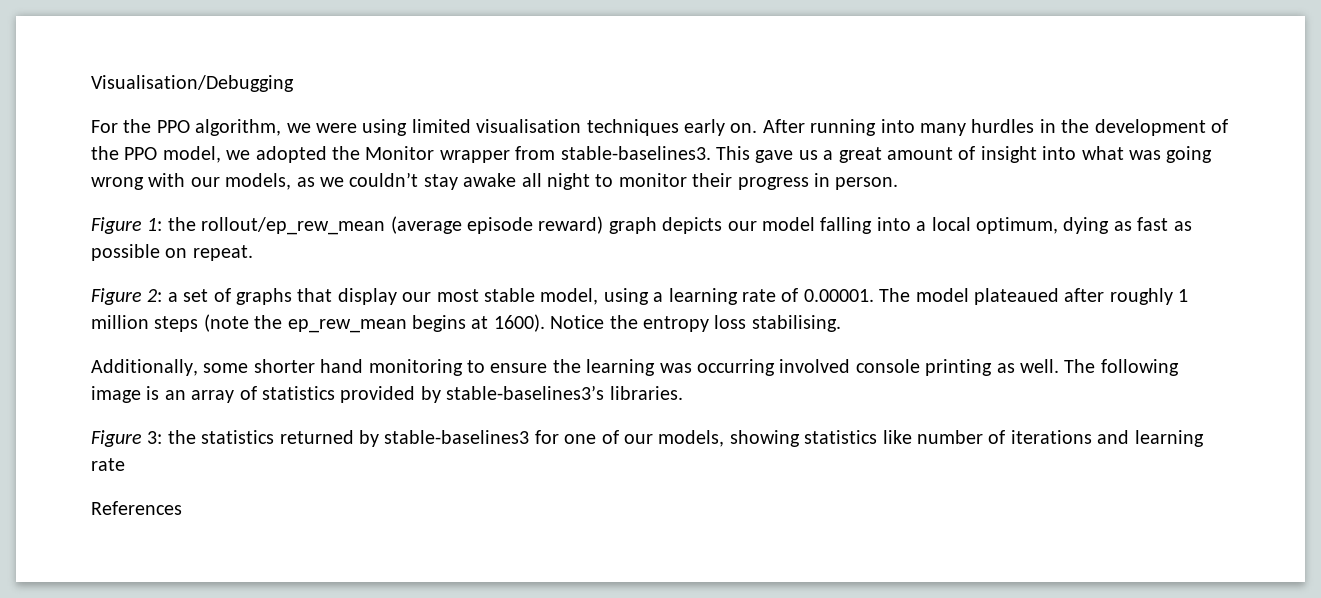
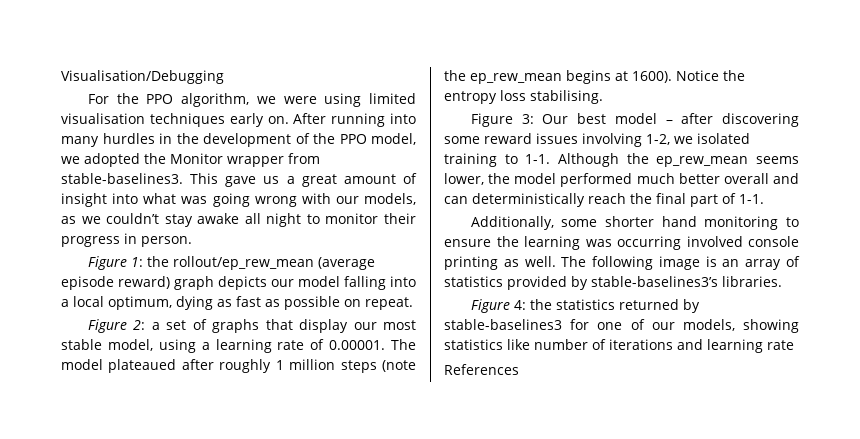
+ Figure 3: Our best model – after discovering some reward issues involving 1-2, we isolated training to 1-1. Although the ep_rew_mean seems lower, the model performed much better overall and can deterministically reach the final part of 1-1.
- Figure 3: the statistics returned by stable-baselines3 for one of our models, showing statistics like number of iterations and learning rate
+ Figure 4: the statistics returned by stable-baselines3 for one of our models, showing statistics like number of iterations and learning rate

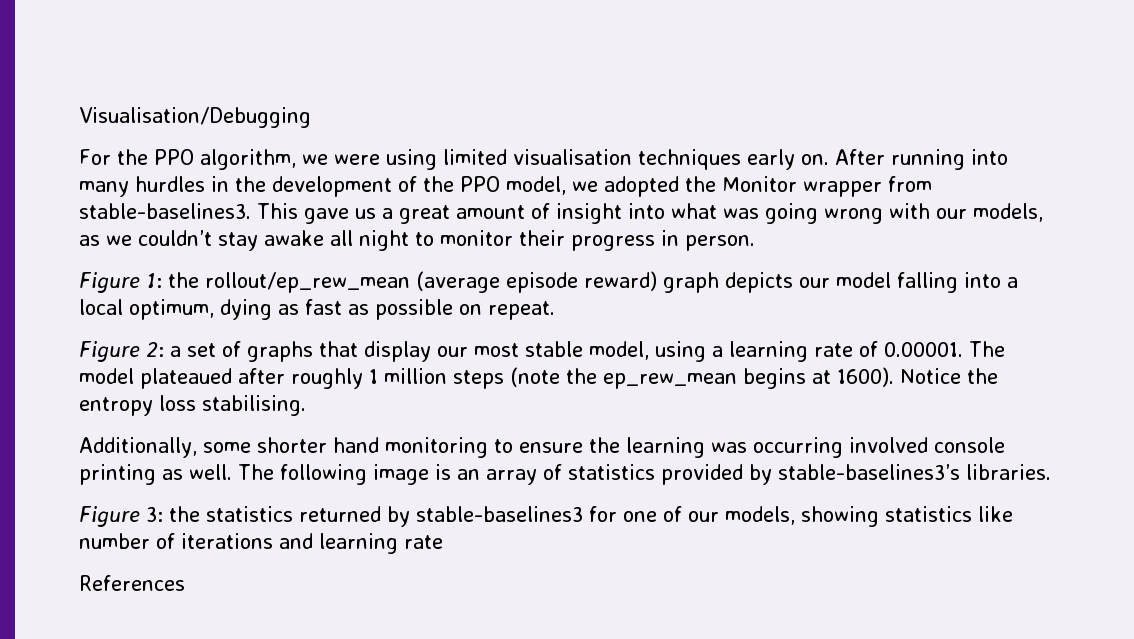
- Figure 3: Our best model – after discovering some reward issues involving 1-2, we isolated training to 1-1. Although the ep_rew_mean seems lower, the model performed much better overall and can deterministically reach the final part of 1-1.
- Figure 4: the statistics returned by stable-baselines3 for one of our models, showing statistics like number of iterations and learning rate
+ Figure 3: the statistics returned by stable-baselines3 for one of our models, showing statistics like number of iterations and learning rate

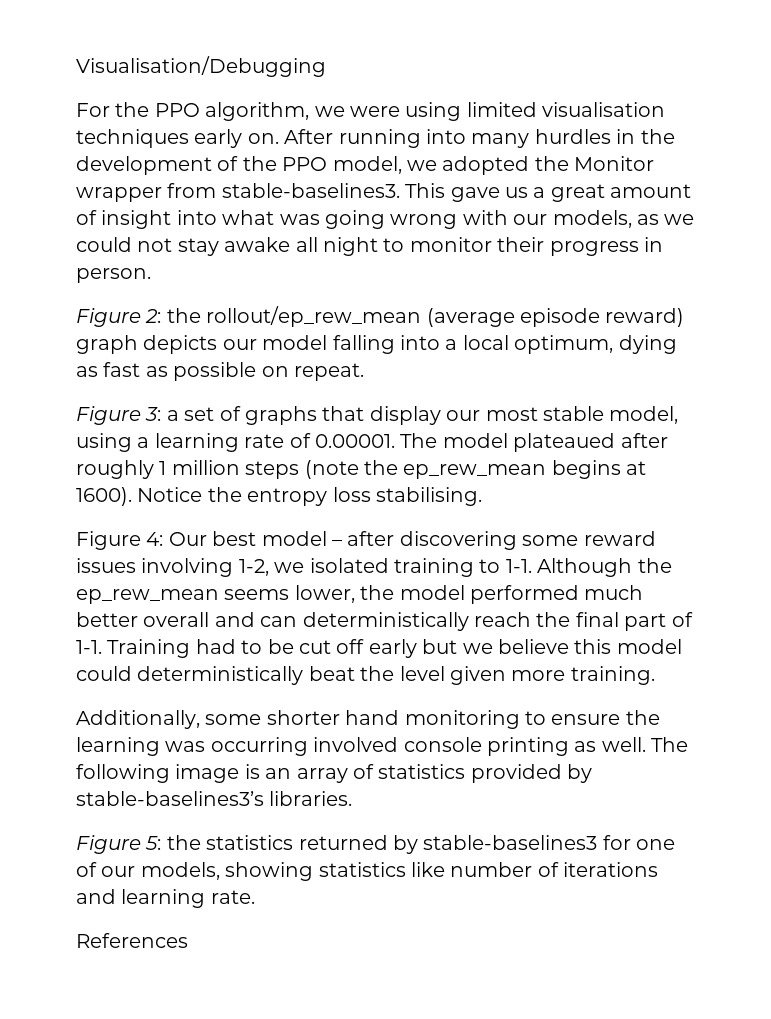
- This gave us a great amount of insight into what was going wrong with our models, as we couldn’t stay awake all night to monitor their progress in person.
+ This gave us a great amount of insight into what was going wrong with our models, as we could not stay awake all night to monitor their progress in person.
- Figure 1: the rollout/ep_rew_mean (average episode reward) graph depicts our model falling into a local optimum, dying as fast as possible on repeat.
+ Figure 2: the rollout/ep_rew_mean (average episode reward) graph depicts our model falling into a local optimum, dying as fast as possible on repeat.
- Figure 2: a set of graphs that display our most stable model, using a learning rate of 0.00001. The model plateaued after roughly 1 million steps (note the ep_rew_mean begins at 1600).
+ Figure 3: a set of graphs that display our most stable model, using a learning rate of 0.00001. The model plateaued after roughly 1 million steps (note the ep_rew_mean begins at 1600).
+ Figure 4: Our best model – after discovering some reward issues involving 1-2, we isolated training to 1-1. Although the ep_rew_mean seems lower, the model performed much better overall and can deterministically reach the final part of 1-1. Training had to be cut off early but we believe this model could deterministically beat the level given more training.
- Figure 3: the statistics returned by stable-baselines3 for one of our models, showing statistics like number of iterations and learning rate
+ Figure 5: the statistics returned by stable-baselines3 for one of our models, showing statistics like number of iterations and learning rate.

